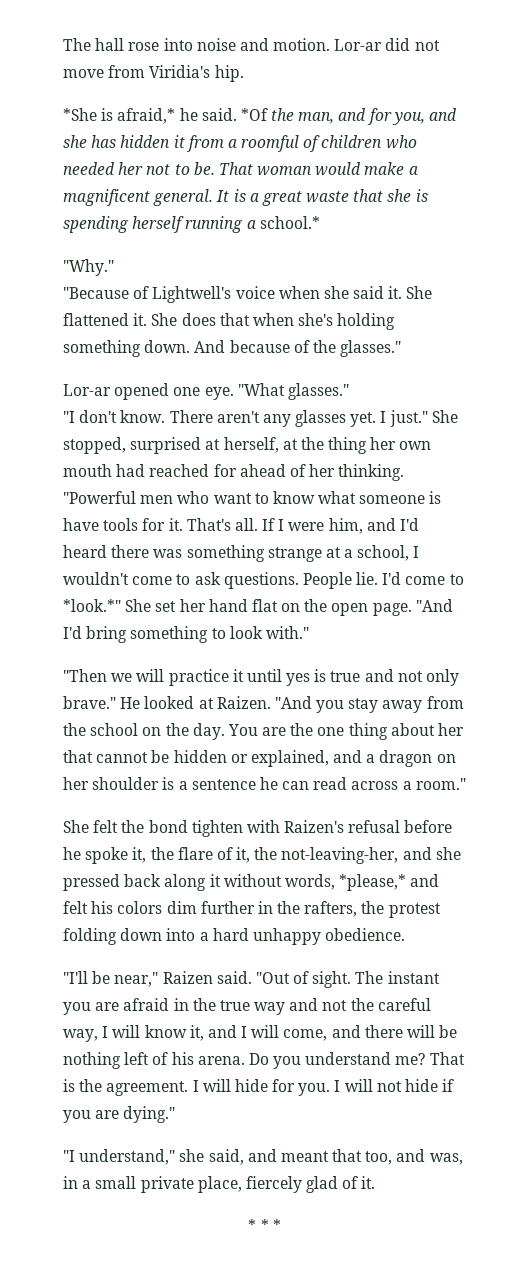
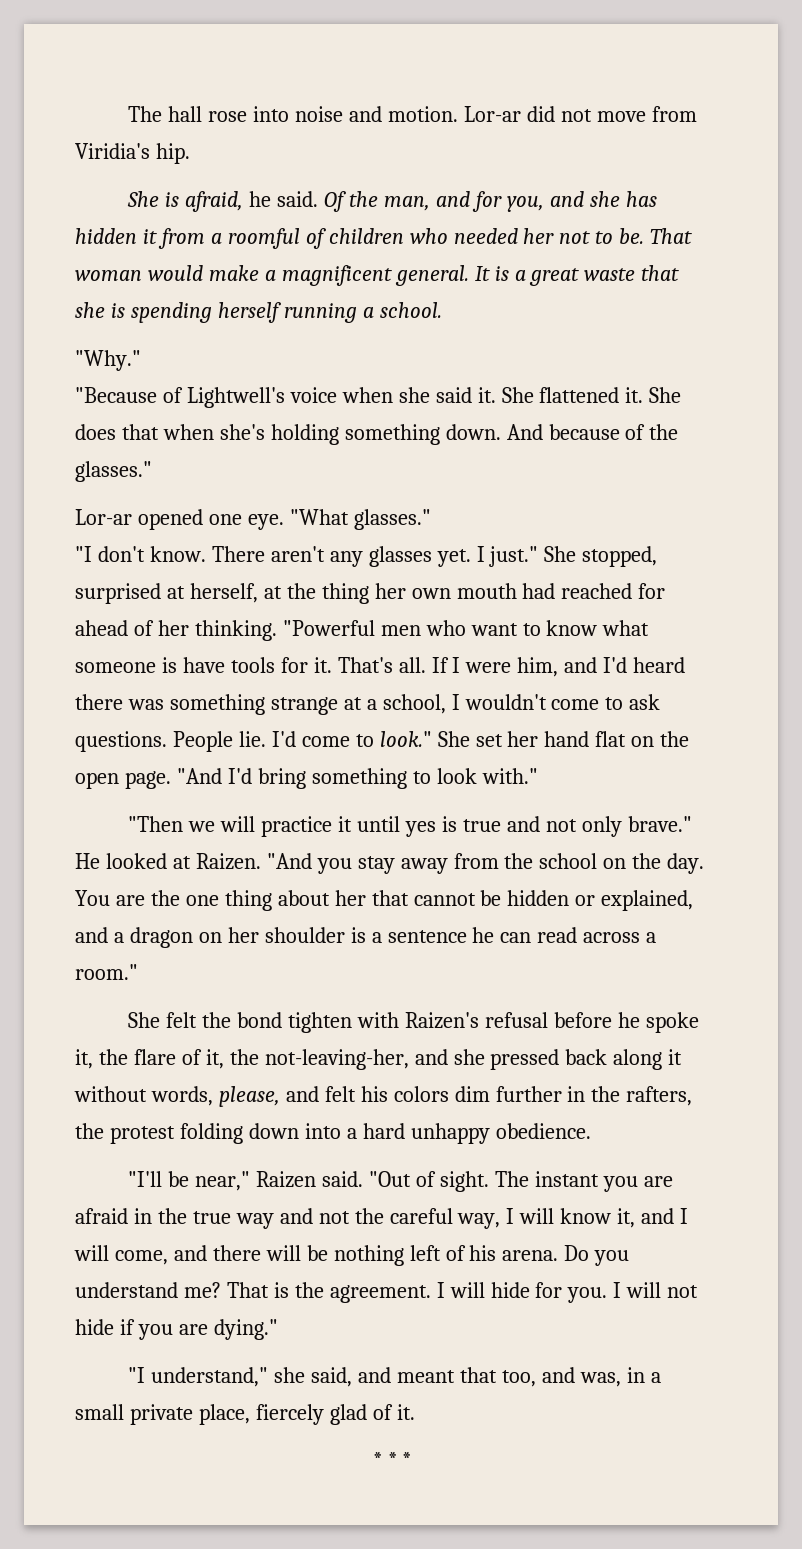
- *She is afraid,* he said.
+ She is afraid, he said.
- *Of the man, and for you, and she has hidden it from a roomful of children who needed her not to be.
+ Of the man, and for you, and she has hidden it from a roomful of children who needed her not to be.
- It is a great waste that she is spending herself running a school.*
+ It is a great waste that she is spending herself running a school.
- I'd come to *look.*" She set her hand flat on the open page.
+ I'd come to look." She set her hand flat on the open page.
- She felt the bond tighten with Raizen's refusal before he spoke it, the flare of it, the not-leaving-her, and she pressed back along it without words, *please,* and felt his colors dim further in the rafters, the protest folding down into a hard unhappy obedience.
+ She felt the bond tighten with Raizen's refusal before he spoke it, the flare of it, the not-leaving-her, and she pressed back along it without words, please, and felt his colors dim further in the rafters, the protest folding down into a hard unhappy obedience.

